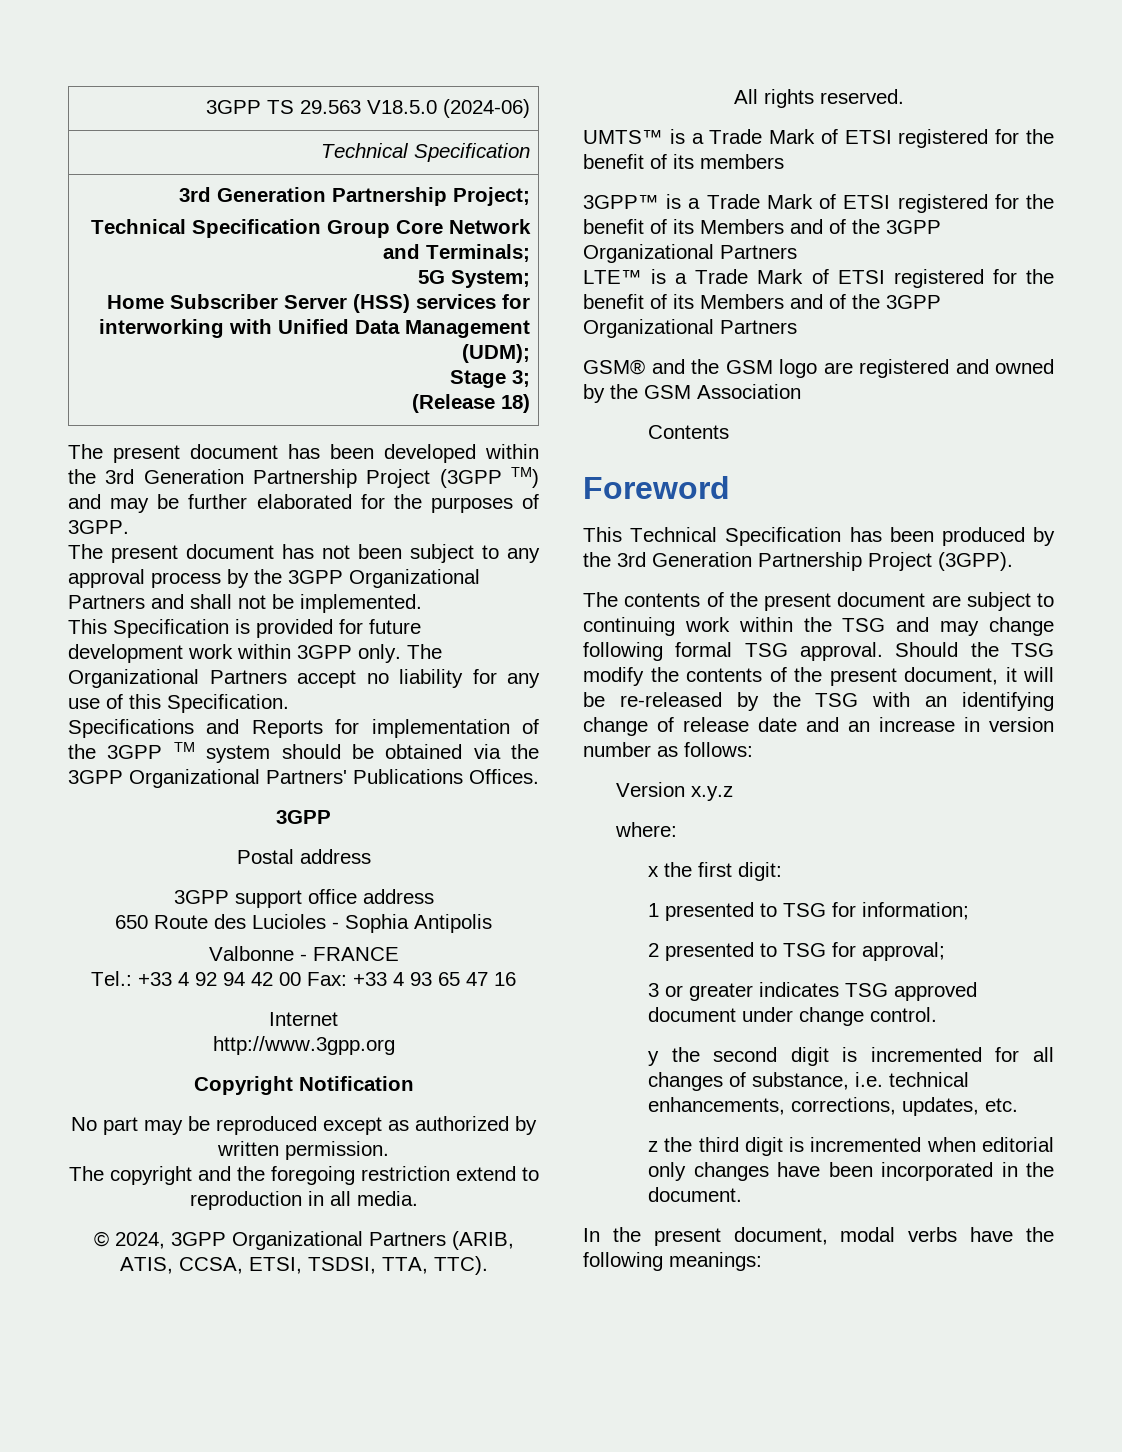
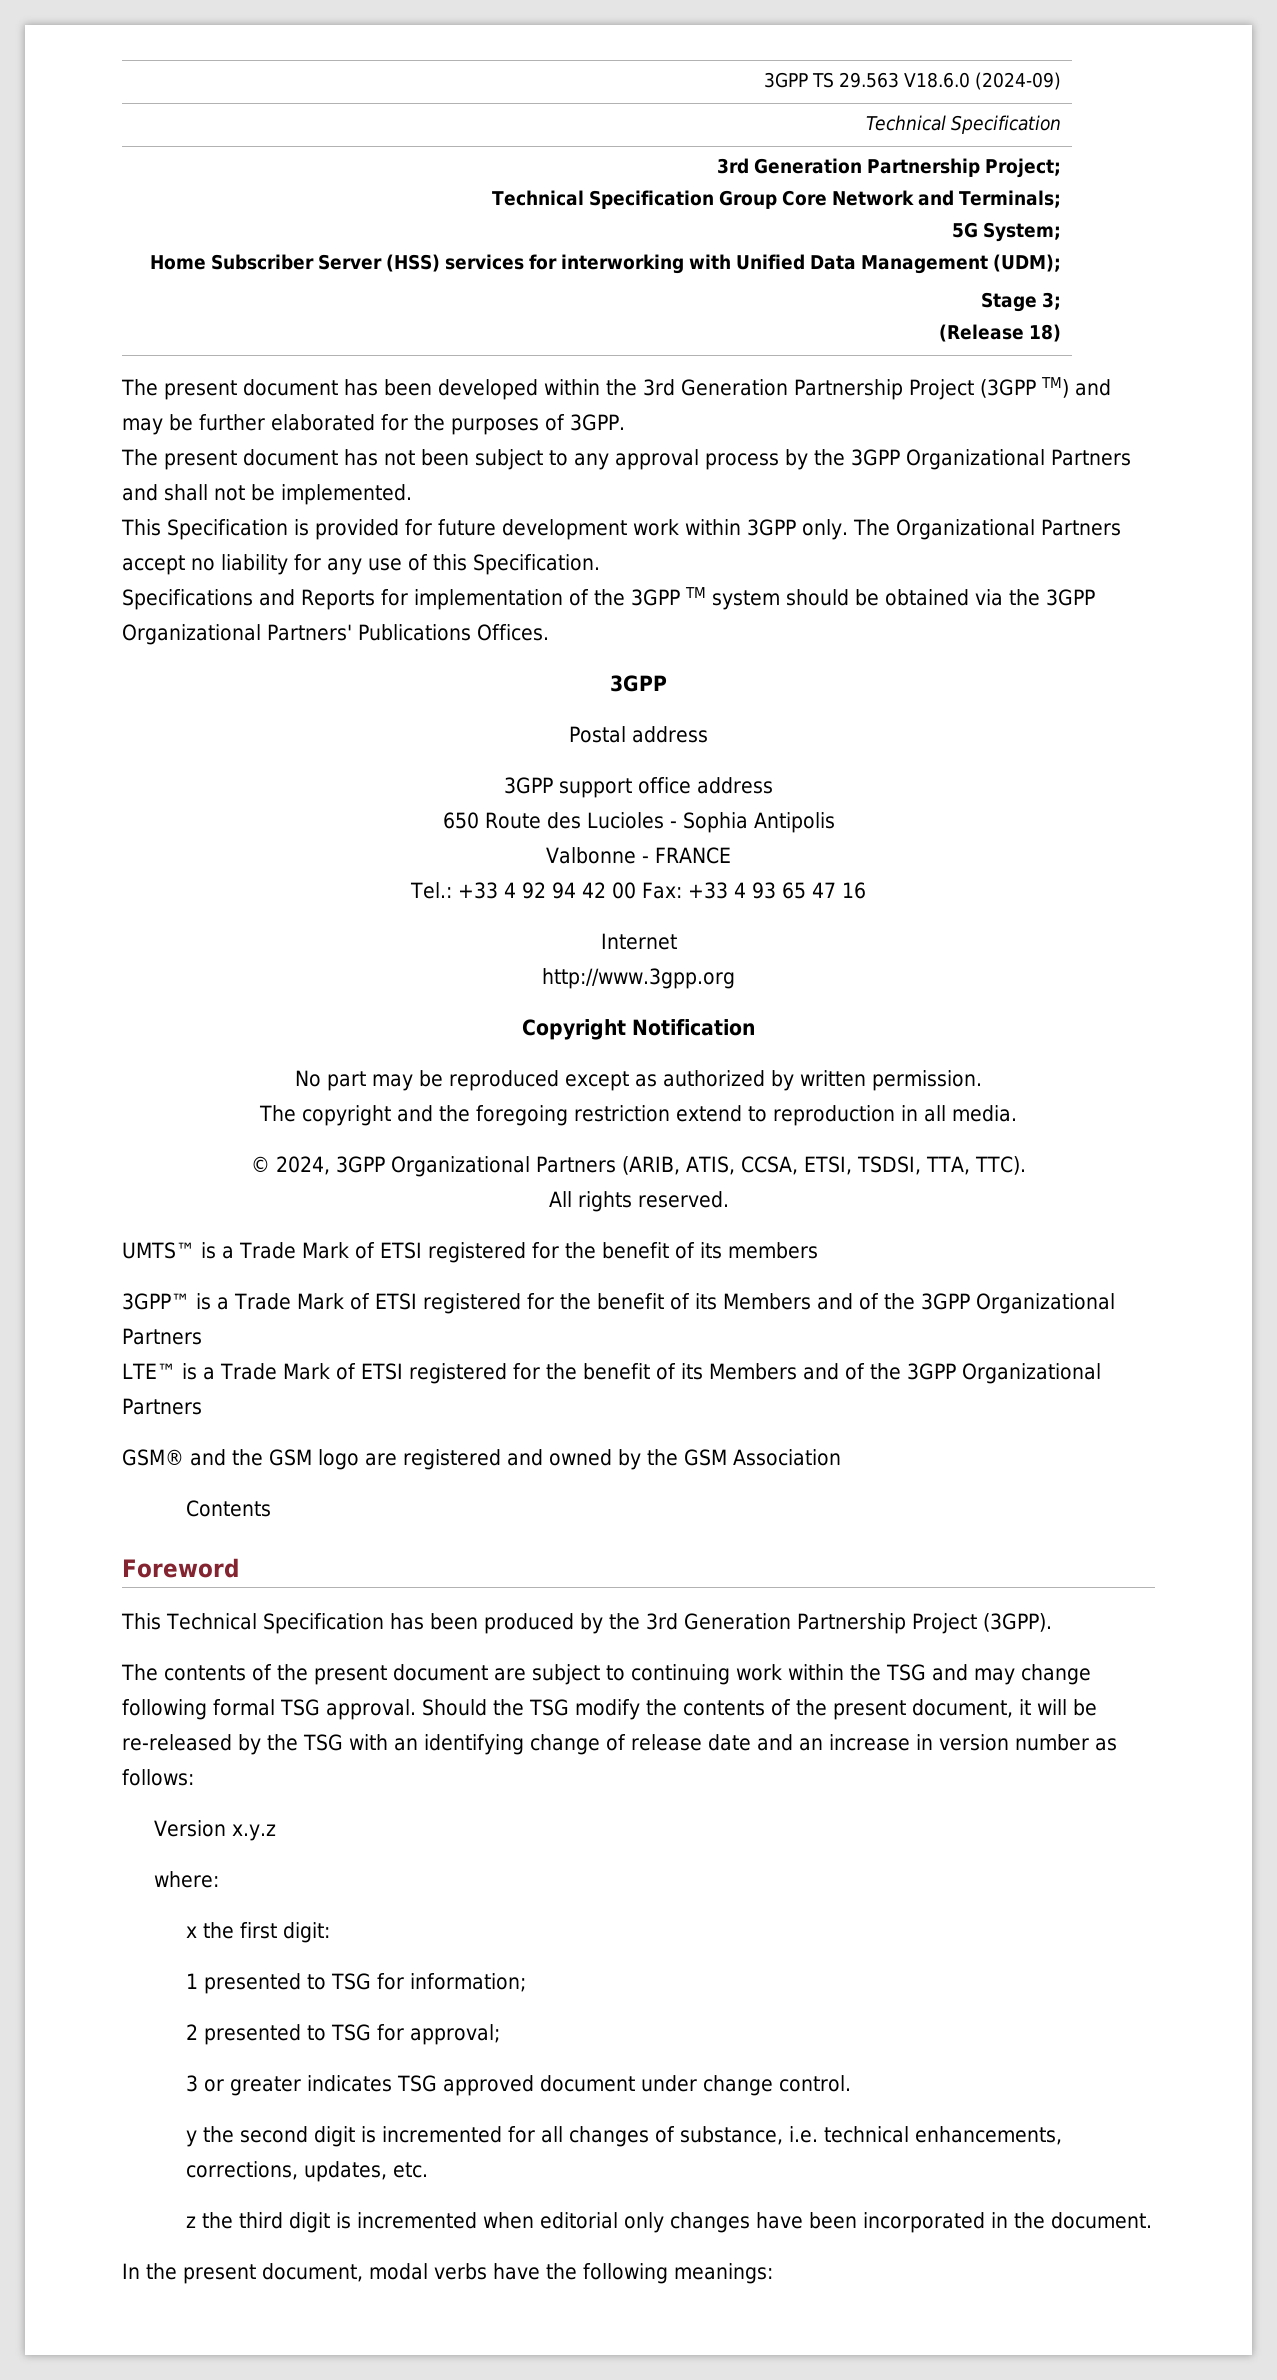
- 3GPP TS 29.563 V18.5.0 (2024-06)
+ 3GPP TS 29.563 V18.6.0 (2024-09)

